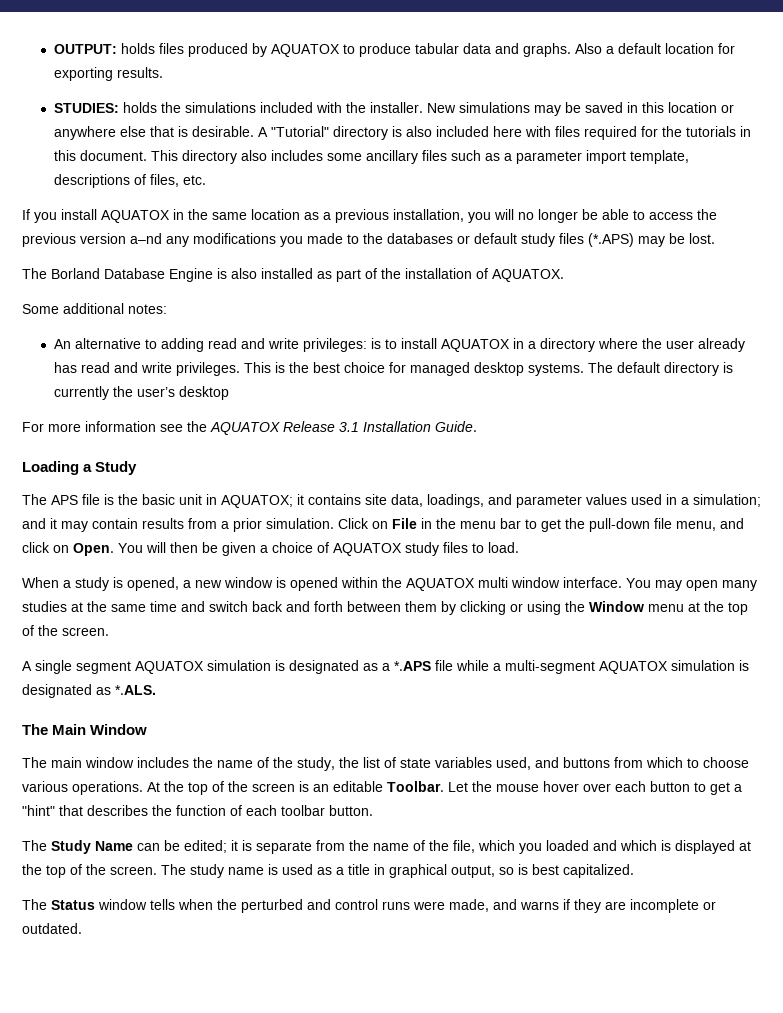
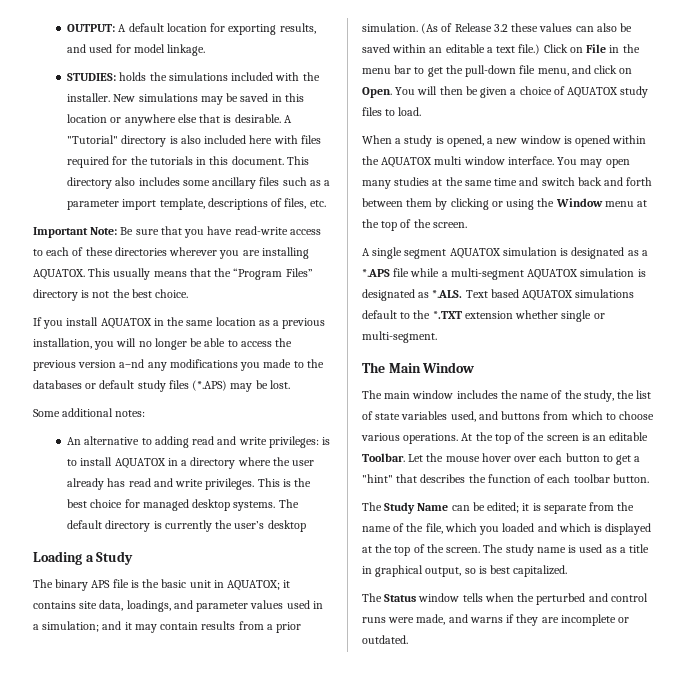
- OUTPUT: holds files produced by AQUATOX to produce tabular data and graphs. Also a default location for exporting results.
+ OUTPUT: A default location for exporting results, and used for model linkage.
+ Important Note: Be sure that you have read-write access to each of these directories wherever you are installing AQUATOX. This usually means that the “Program Files” directory is not the best choice.
- The Borland Database Engine is also installed as part of the installation of AQUATOX.
- For more information see the AQUATOX Release 3.1 Installation Guide.
- The APS file is the basic unit in AQUATOX; it contains site data, loadings, and parameter values used in a simulation; and it may contain results from a prior simulation.
+ The binary APS file is the basic unit in AQUATOX; it contains site data, loadings, and parameter values used in a simulation; and it may contain results from a prior simulation.
+ (As of Release 3.2 these values can also be saved within an editable a text file.)
- A single segment AQUATOX simulation is designated as a *.APS file while a multi-segment AQUATOX simulation is designated as *.ALS.
+ A single segment AQUATOX simulation is designated as a *.APS file while a multi-segment AQUATOX simulation is designated as *.ALS. Text based AQUATOX simulations default to the *.TXT extension whether single or multi-segment.

